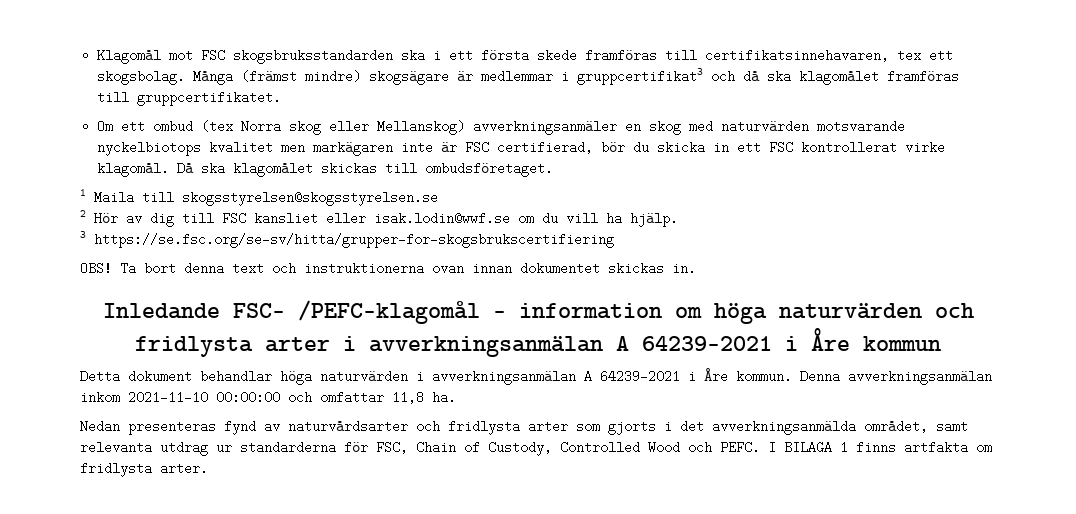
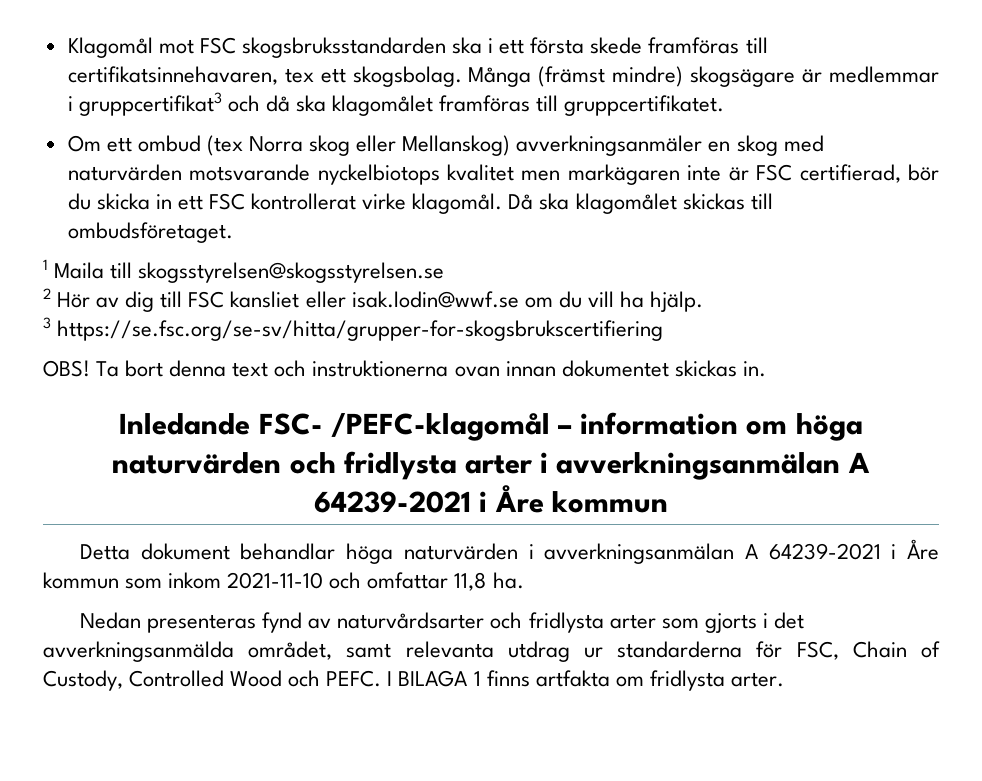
- Detta dokument behandlar höga naturvärden i avverkningsanmälan A 64239-2021 i Åre kommun. Denna avverkningsanmälan inkom 2021-11-10 00:00:00 och omfattar 11,8 ha.
+ Detta dokument behandlar höga naturvärden i avverkningsanmälan A 64239-2021 i Åre kommun som inkom 2021-11-10 och omfattar 11,8 ha.

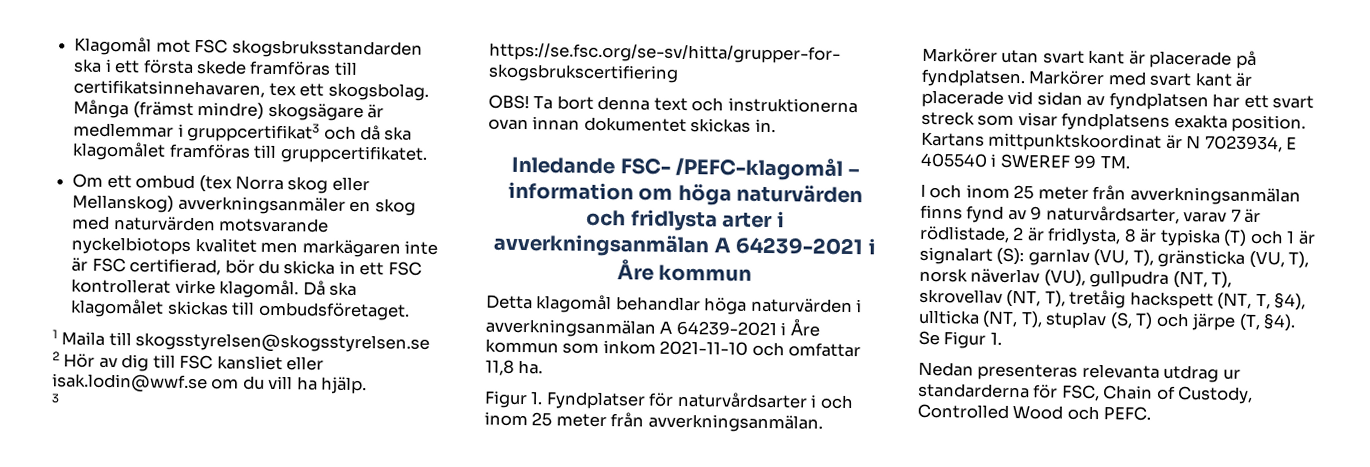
- Detta dokument behandlar höga naturvärden i avverkningsanmälan A 64239-2021 i Åre kommun som inkom 2021-11-10 och omfattar 11,8 ha.
+ Detta klagomål behandlar höga naturvärden i avverkningsanmälan A 64239-2021 i Åre kommun som inkom 2021-11-10 och omfattar 11,8 ha.
- Nedan presenteras fynd av naturvårdsarter och fridlysta arter som gjorts i det avverkningsanmälda området, samt relevanta utdrag ur standarderna för FSC, Chain of Custody, Controlled Wood och PEFC. I BILAGA 1 finns artfakta om fridlysta arter.
+ Figur 1. Fyndplatser för naturvårdsarter i och inom 25 meter från avverkningsanmälan. Markörer utan svart kant är placerade på fyndplatsen. Markörer med svart kant är placerade vid sidan av fyndplatsen har ett svart streck som visar fyndplatsens exakta position. Kartans mittpunktskoordinat är N 7023934, E 405540 i SWEREF 99 TM.
+ I och inom 25 meter från avverkningsanmälan finns fynd av 9 naturvårdsarter, varav 7 är rödlistade, 2 är fridlysta, 8 är typiska (T) och 1 är signalart (S): garnlav (VU, T), gränsticka (VU, T), norsk näverlav (VU), gullpudra (NT, T), skrovellav (NT, T), tretåig hackspett (NT, T, §4), ullticka (NT, T), stuplav (S, T) och järpe (T, §4). Se Figur 1.
+ Nedan presenteras relevanta utdrag ur standarderna för FSC, Chain of Custody, Controlled Wood och PEFC.

